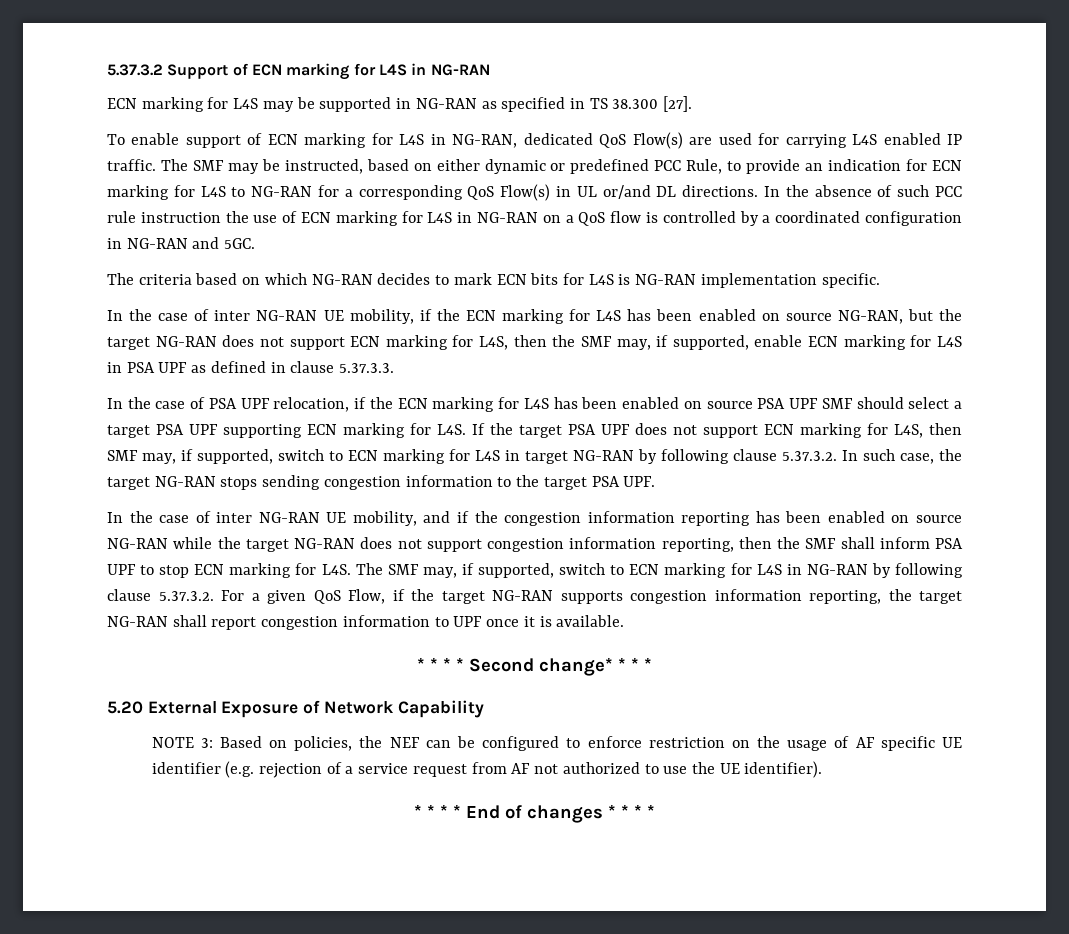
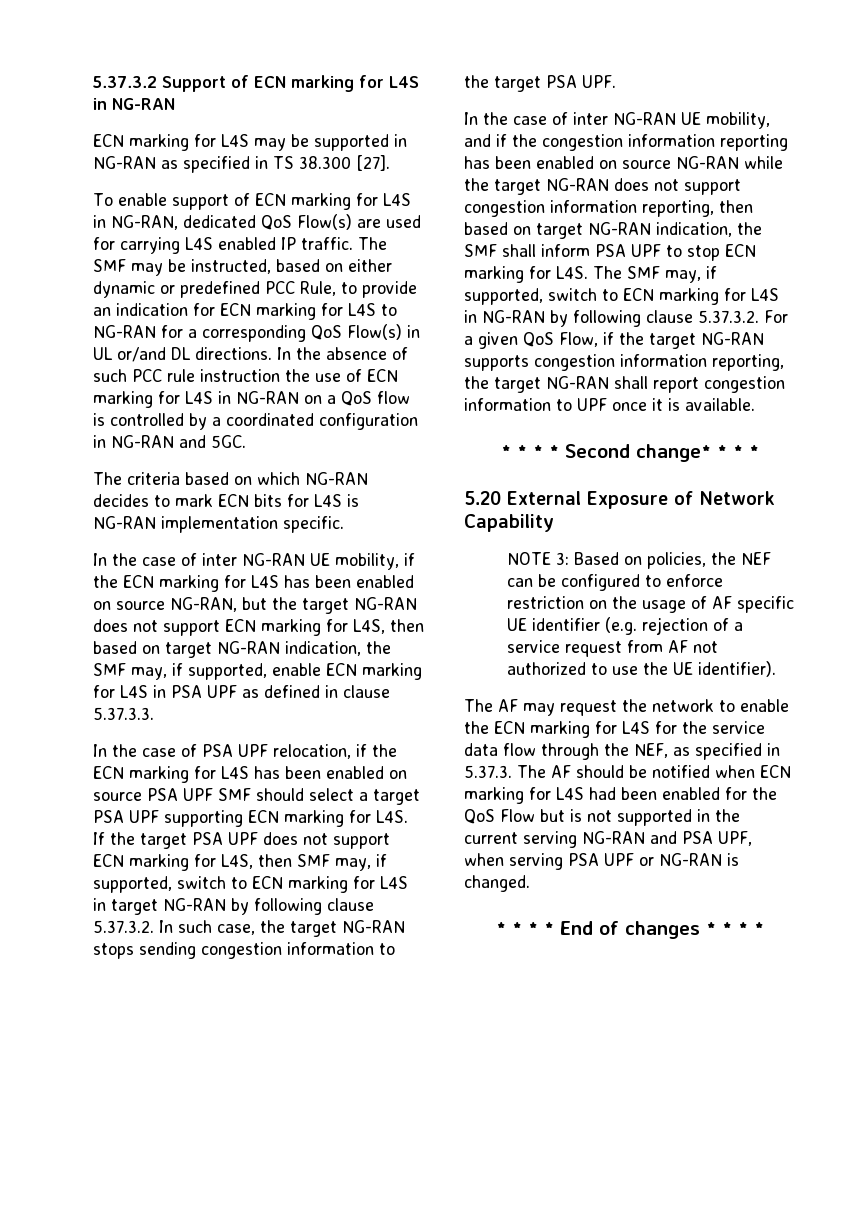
- In the case of inter NG-RAN UE mobility, if the ECN marking for L4S has been enabled on source NG-RAN, but the target NG-RAN does not support ECN marking for L4S, then the SMF may, if supported, enable ECN marking for L4S in PSA UPF as defined in clause 5.37.3.3.
+ In the case of inter NG-RAN UE mobility, if the ECN marking for L4S has been enabled on source NG-RAN, but the target NG-RAN does not support ECN marking for L4S, then based on target NG-RAN indication, the SMF may, if supported, enable ECN marking for L4S in PSA UPF as defined in clause 5.37.3.3.
- In the case of inter NG-RAN UE mobility, and if the congestion information reporting has been enabled on source NG-RAN while the target NG-RAN does not support congestion information reporting, then the SMF shall inform PSA UPF to stop ECN marking for L4S. The SMF may, if supported, switch to ECN marking for L4S in NG-RAN by following clause 5.37.3.2. For a given QoS Flow, if the target NG-RAN supports congestion information reporting, the target NG-RAN shall report congestion information to UPF once it is available.
+ In the case of inter NG-RAN UE mobility, and if the congestion information reporting has been enabled on source NG-RAN while the target NG-RAN does not support congestion information reporting, then based on target NG-RAN indication, the SMF shall inform PSA UPF to stop ECN marking for L4S. The SMF may, if supported, switch to ECN marking for L4S in NG-RAN by following clause 5.37.3.2. For a given QoS Flow, if the target NG-RAN supports congestion information reporting, the target NG-RAN shall report congestion information to UPF once it is available.
+ The AF may request the network to enable the ECN marking for L4S for the service data flow through the NEF, as specified in 5.37.3. The AF should be notified when ECN marking for L4S had been enabled for the QoS Flow but is not supported in the current serving NG-RAN and PSA UPF, when serving PSA UPF or NG-RAN is changed.

